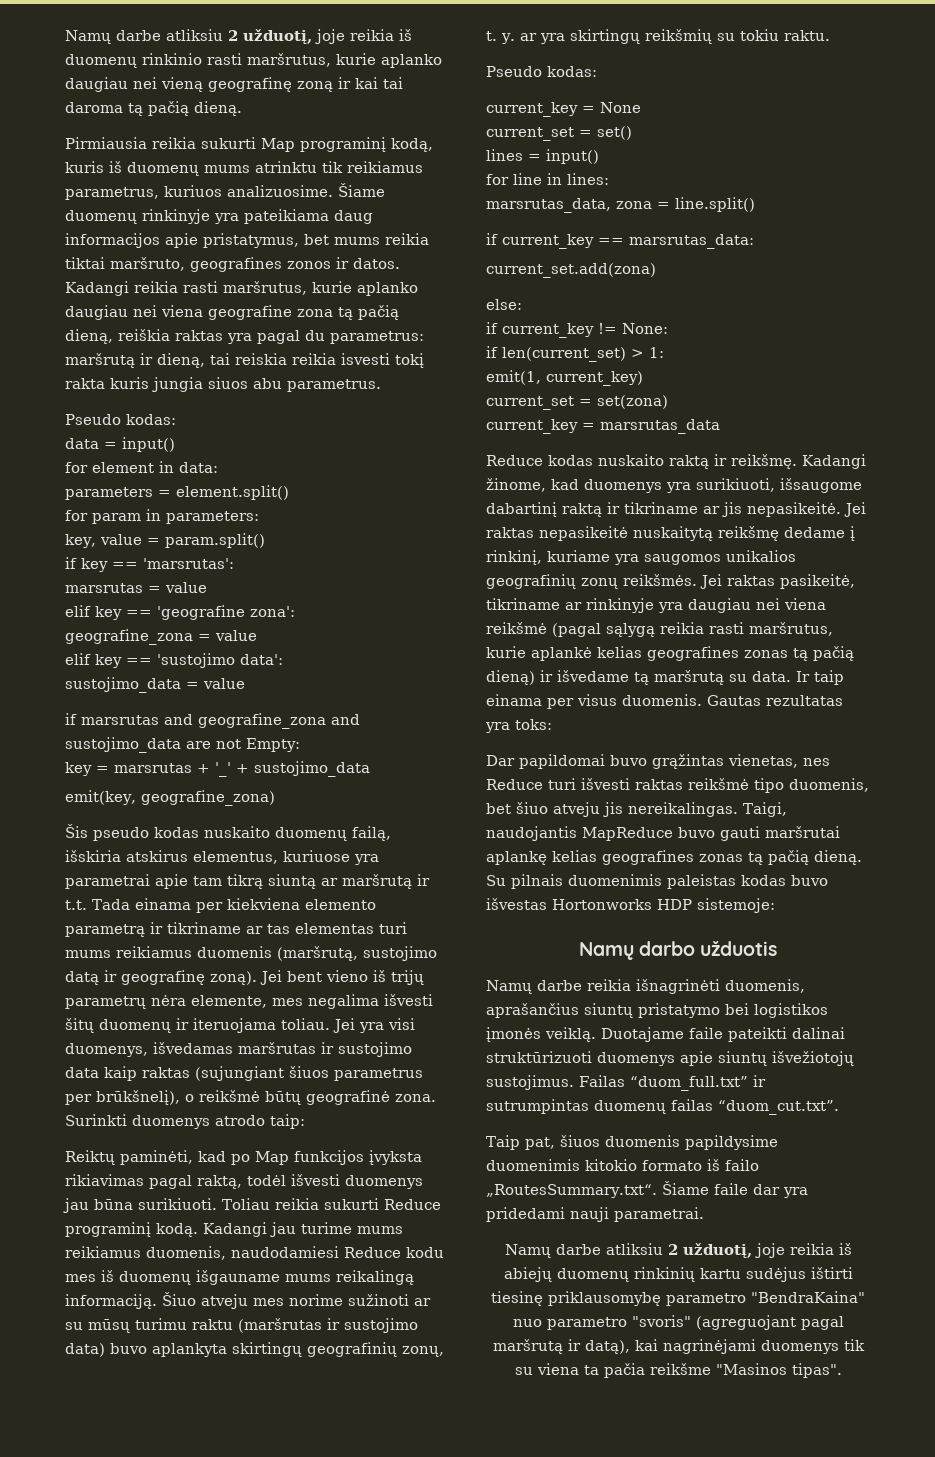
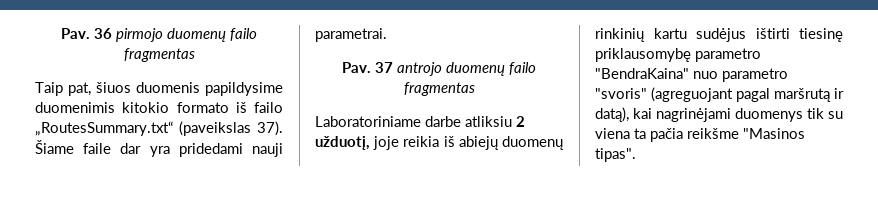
- Namų darbe atliksiu 2 užduotį, joje reikia iš duomenų rinkinio rasti maršrutus, kurie aplanko daugiau nei vieną geografinę zoną ir kai tai daroma tą pačią dieną.
- Pirmiausia reikia sukurti Map programinį kodą, kuris iš duomenų mums atrinktu tik reikiamus parametrus, kuriuos analizuosime. Šiame duomenų rinkinyje yra pateikiama daug informacijos apie pristatymus, bet mums reikia tiktai maršruto, geografines zonos ir datos. Kadangi reikia rasti maršrutus, kurie aplanko daugiau nei viena geografine zona tą pačią dieną, reiškia raktas yra pagal du parametrus: maršrutą ir dieną, tai reiskia reikia isvesti tokį rakta kuris jungia siuos abu parametrus.
- Pseudo kodas:
- data = input()
- for element in data:
- parameters = element.split()
- for param in parameters:
- key, value = param.split()
- if key == 'marsrutas':
- marsrutas = value
- elif key == 'geografine zona':
- geografine_zona = value
- elif key == 'sustojimo data':
- sustojimo_data = value
- if marsrutas and geografine_zona and sustojimo_data are not Empty:
- key = marsrutas + '_' + sustojimo_data
- emit(key, geografine_zona)
- Šis pseudo kodas nuskaito duomenų failą, išskiria atskirus elementus, kuriuose yra parametrai apie tam tikrą siuntą ar maršrutą ir t.t. Tada einama per kiekviena elemento parametrą ir tikriname ar tas elementas turi mums reikiamus duomenis (maršrutą, sustojimo datą ir geografinę zoną). Jei bent vieno iš trijų parametrų nėra elemente, mes negalima išvesti šitų duomenų ir iteruojama toliau. Jei yra visi duomenys, išvedamas maršrutas ir sustojimo data kaip raktas (sujungiant šiuos parametrus per brūkšnelį), o reikšmė būtų geografinė zona. Surinkti duomenys atrodo taip:
- Reiktų paminėti, kad po Map funkcijos įvyksta rikiavimas pagal raktą, todėl išvesti duomenys jau būna surikiuoti. Toliau reikia sukurti Reduce programinį kodą. Kadangi jau turime mums reikiamus duomenis, naudodamiesi Reduce kodu mes iš duomenų išgauname mums reikalingą informaciją. Šiuo atveju mes norime sužinoti ar su mūsų turimu raktu (maršrutas ir sustojimo data) buvo aplankyta skirtingų geografinių zonų, t. y. ar yra skirtingų reikšmių su tokiu raktu.
- Pseudo kodas:
- current_key = None
- current_set = set()
- lines = input()
- for line in lines:
- marsrutas_data, zona = line.split()
- if current_key == marsrutas_data:
- current_set.add(zona)
- else:
- if current_key != None:
- if len(current_set) > 1:
- emit(1, current_key)
- current_set = set(zona)
- current_key = marsrutas_data
- Reduce kodas nuskaito raktą ir reikšmę. Kadangi žinome, kad duomenys yra surikiuoti, išsaugome dabartinį raktą ir tikriname ar jis nepasikeitė. Jei raktas nepasikeitė nuskaitytą reikšmę dedame į rinkinį, kuriame yra saugomos unikalios geografinių zonų reikšmės. Jei raktas pasikeitė, tikriname ar rinkinyje yra daugiau nei viena reikšmė (pagal sąlygą reikia rasti maršrutus, kurie aplankė kelias geografines zonas tą pačią dieną) ir išvedame tą maršrutą su data. Ir taip einama per visus duomenis. Gautas rezultatas yra toks:
- Dar papildomai buvo grąžintas vienetas, nes Reduce turi išvesti raktas reikšmė tipo duomenis, bet šiuo atveju jis nereikalingas. Taigi, naudojantis MapReduce buvo gauti maršrutai aplankę kelias geografines zonas tą pačią dieną. Su pilnais duomenimis paleistas kodas buvo išvestas Hortonworks HDP sistemoje:
- Namų darbo užduotis
- Namų darbe reikia išnagrinėti duomenis, aprašančius siuntų pristatymo bei logistikos įmonės veiklą. Duotajame faile pateikti dalinai struktūrizuoti duomenys apie siuntų išvežiotojų sustojimus. Failas “duom_full.txt” ir sutrumpintas duomenų failas “duom_cut.txt”.
+ Pav. 36 pirmojo duomenų failo fragmentas
- Taip pat, šiuos duomenis papildysime duomenimis kitokio formato iš failo „RoutesSummary.txt“. Šiame faile dar yra pridedami nauji parametrai.
+ Taip pat, šiuos duomenis papildysime duomenimis kitokio formato iš failo „RoutesSummary.txt“ (paveikslas 37). Šiame faile dar yra pridedami nauji parametrai.
- Namų darbe atliksiu 2 užduotį, joje reikia iš abiejų duomenų rinkinių kartu sudėjus ištirti tiesinę priklausomybę parametro "BendraKaina" nuo parametro "svoris" (agreguojant pagal maršrutą ir datą), kai nagrinėjami duomenys tik su viena ta pačia reikšme "Masinos tipas".
+ Pav. 37 antrojo duomenų failo fragmentas
+ Laboratoriniame darbe atliksiu 2 užduotį, joje reikia iš abiejų duomenų rinkinių kartu sudėjus ištirti tiesinę priklausomybę parametro "BendraKaina" nuo parametro "svoris" (agreguojant pagal maršrutą ir datą), kai nagrinėjami duomenys tik su viena ta pačia reikšme "Masinos tipas".

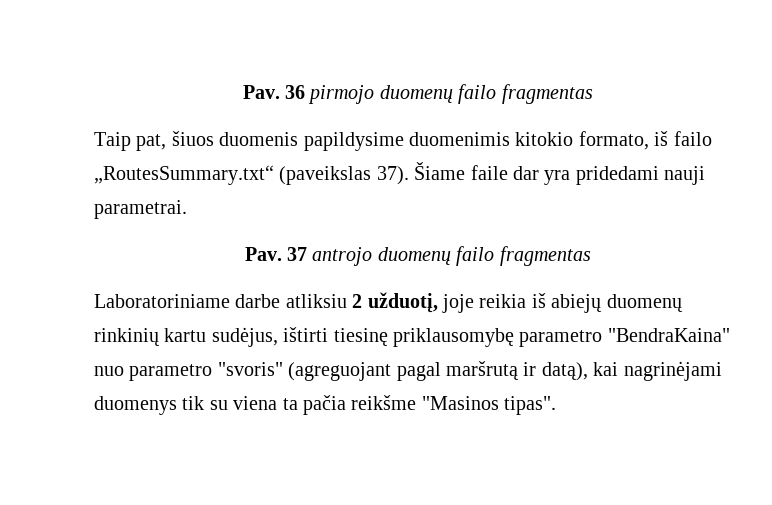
- Taip pat, šiuos duomenis papildysime duomenimis kitokio formato iš failo „RoutesSummary.txt“ (paveikslas 37).
+ Taip pat, šiuos duomenis papildysime duomenimis kitokio formato, iš failo „RoutesSummary.txt“ (paveikslas 37).
- Laboratoriniame darbe atliksiu 2 užduotį, joje reikia iš abiejų duomenų rinkinių kartu sudėjus ištirti tiesinę priklausomybę parametro "BendraKaina" nuo parametro "svoris" (agreguojant pagal maršrutą ir datą), kai nagrinėjami duomenys tik su viena ta pačia reikšme "Masinos tipas".
+ Laboratoriniame darbe atliksiu 2 užduotį, joje reikia iš abiejų duomenų rinkinių kartu sudėjus, ištirti tiesinę priklausomybę parametro "BendraKaina" nuo parametro "svoris" (agreguojant pagal maršrutą ir datą), kai nagrinėjami duomenys tik su viena ta pačia reikšme "Masinos tipas".

